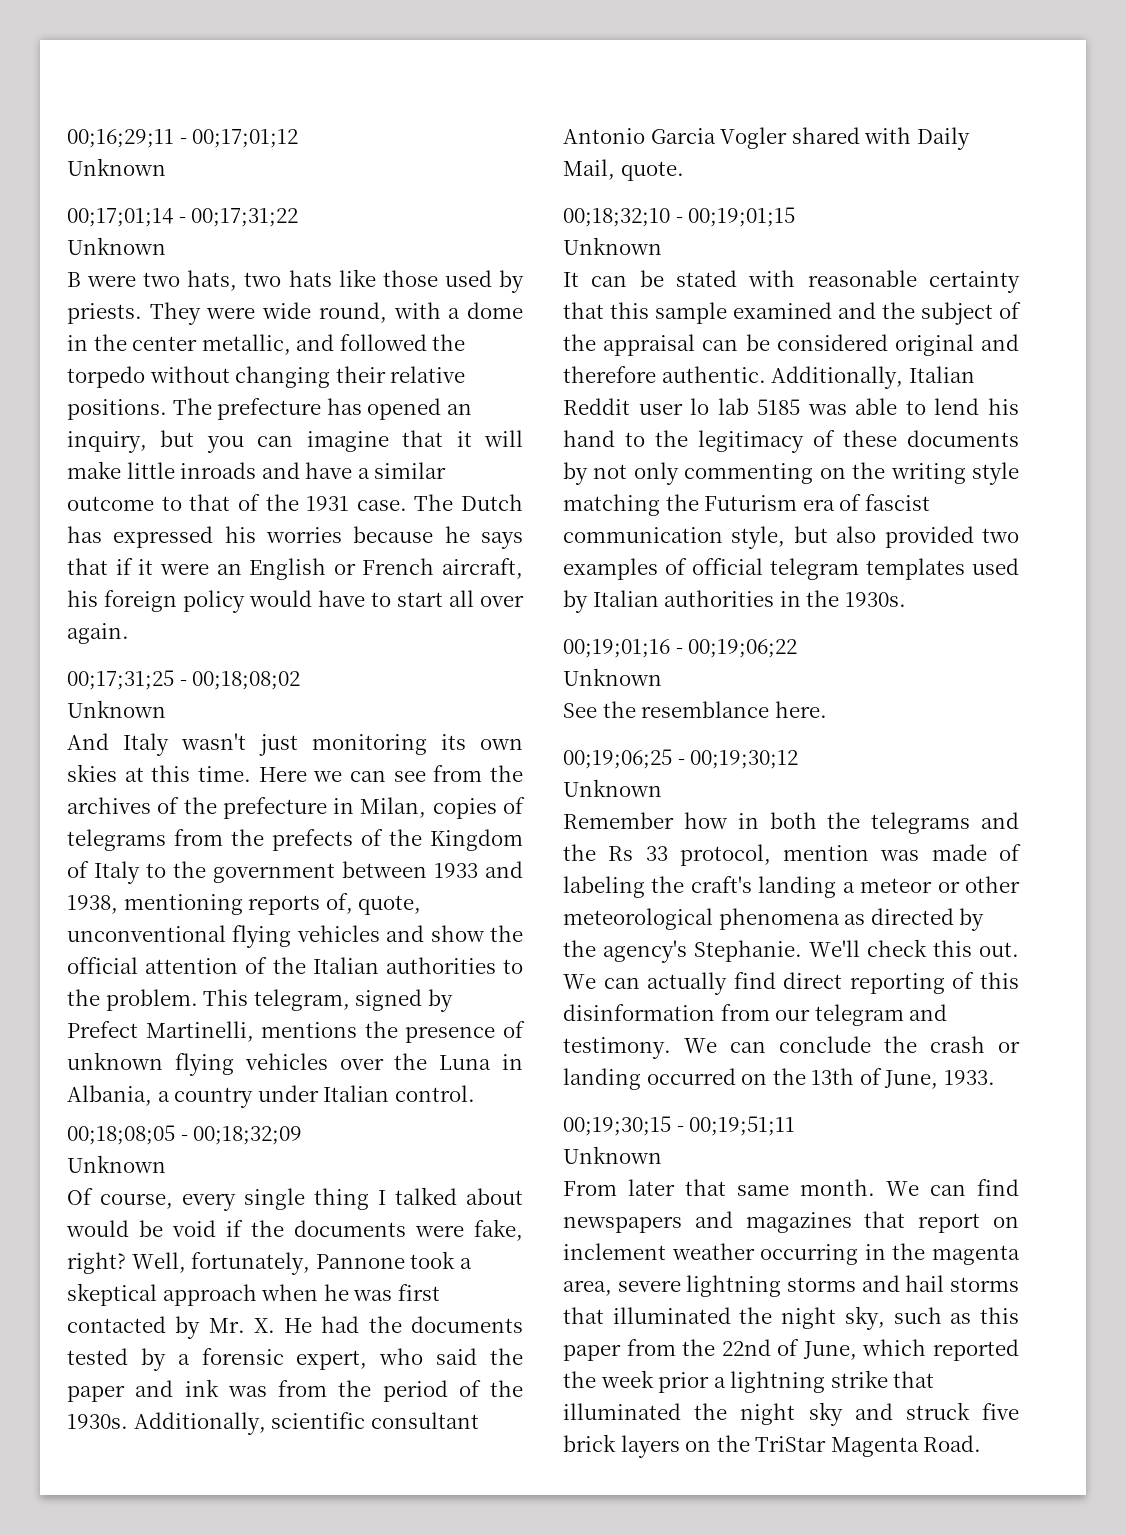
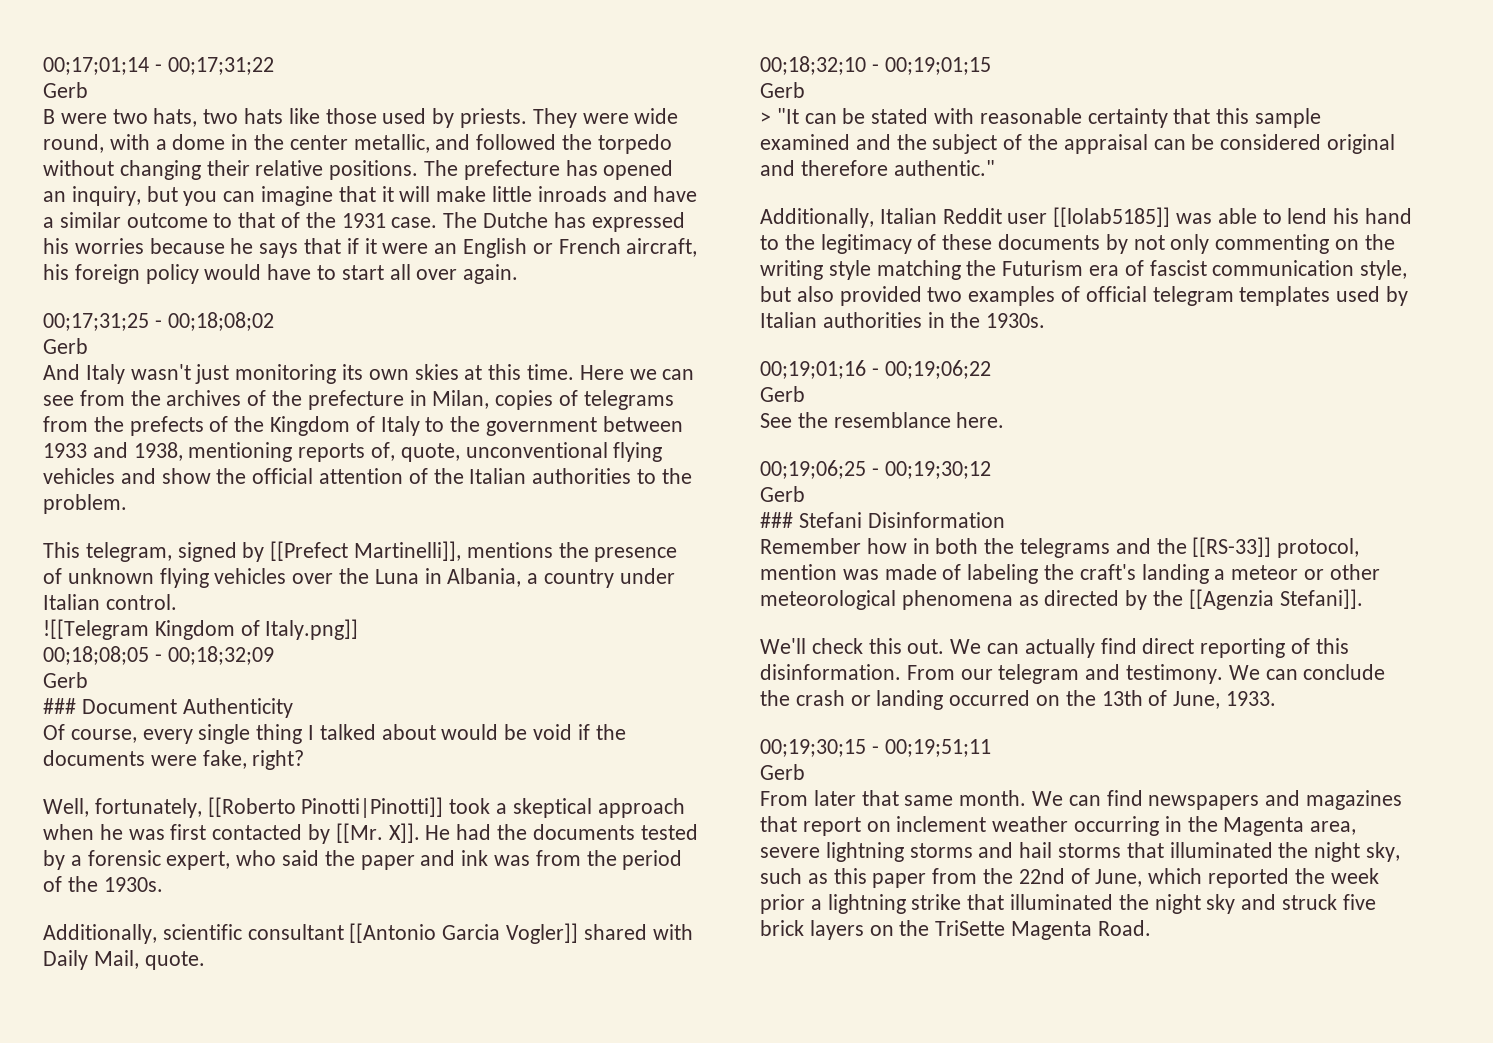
- 00;16;29;11 - 00;17;01;12
- Unknown
  00;17;01;14 - 00;17;31;22
- Unknown
+ Gerb
- The Dutch has expressed his worries because he says that if it were an English or French aircraft, his foreign policy would have to start all over again.
+ The Dutche has expressed his worries because he says that if it were an English or French aircraft, his foreign policy would have to start all over again.
  00;17;31;25 - 00;18;08;02
- Unknown
+ Gerb
- Here we can see from the archives of the prefecture in Milan, copies of telegrams from the prefects of the Kingdom of Italy to the government between 1933 and 1938, mentioning reports of, quote, unconventional flying vehicles and show the official attention of the Italian authorities to the problem. This telegram, signed by Prefect Martinelli, mentions the presence of unknown flying vehicles over the Luna in Albania, a country under Italian control.
+ Here we can see from the archives of the prefecture in Milan, copies of telegrams from the prefects of the Kingdom of Italy to the government between 1933 and 1938, mentioning reports of, quote, unconventional flying vehicles and show the official attention of the Italian authorities to the problem.
+ This telegram, signed by [[Prefect Martinelli]], mentions the presence of unknown flying vehicles over the Luna in Albania, a country under Italian control.
+ ![[Telegram Kingdom of Italy.png]]
  00;18;08;05 - 00;18;32;09
- Unknown
+ Gerb
+ ### Document Authenticity
- Of course, every single thing I talked about would be void if the documents were fake, right? Well, fortunately, Pannone took a skeptical approach when he was first contacted by Mr. X. He had the documents tested by a forensic expert, who said the paper and ink was from the period of the 1930s. Additionally, scientific consultant Antonio Garcia Vogler shared with Daily Mail, quote.
+ Of course, every single thing I talked about would be void if the documents were fake, right?
+ Well, fortunately, [[Roberto Pinotti|Pinotti]] took a skeptical approach when he was first contacted by [[Mr. X]]. He had the documents tested by a forensic expert, who said the paper and ink was from the period of the 1930s.
+ Additionally, scientific consultant [[Antonio Garcia Vogler]] shared with Daily Mail, quote.
  00;18;32;10 - 00;19;01;15
- Unknown
- It can be stated with reasonable certainty that this sample examined and the subject of the appraisal can be considered original and therefore authentic. Additionally, Italian Reddit user lo lab 5185 was able to lend his hand to the legitimacy of these documents by not only commenting on the writing style matching the Futurism era of fascist communication style, but also provided two examples of official telegram templates used by Italian authorities in the 1930s.
+ Gerb
+ > "It can be stated with reasonable certainty that this sample examined and the subject of the appraisal can be considered original and therefore authentic."
+ Additionally, Italian Reddit user [[lolab5185]] was able to lend his hand to the legitimacy of these documents by not only commenting on the writing style matching the Futurism era of fascist communication style, but also provided two examples of official telegram templates used by Italian authorities in the 1930s.
  00;19;01;16 - 00;19;06;22
- Unknown
+ Gerb
  00;19;06;25 - 00;19;30;12
- Unknown
+ Gerb
+ ### Stefani Disinformation
- Remember how in both the telegrams and the Rs 33 protocol, mention was made of labeling the craft's landing a meteor or other meteorological phenomena as directed by the agency's Stephanie. We'll check this out.
+ Remember how in both the telegrams and the [[RS-33]] protocol, mention was made of labeling the craft's landing a meteor or other meteorological phenomena as directed by the [[Agenzia Stefani]].
+ We'll check this out.
- We can actually find direct reporting of this disinformation from our telegram and testimony.
+ We can actually find direct reporting of this disinformation. From our telegram and testimony.
  00;19;30;15 - 00;19;51;11
- Unknown
+ Gerb
- We can find newspapers and magazines that report on inclement weather occurring in the magenta area, severe lightning storms and hail storms that illuminated the night sky, such as this paper from the 22nd of June, which reported the week prior a lightning strike that illuminated the night sky and struck five brick layers on the TriStar Magenta Road.
+ We can find newspapers and magazines that report on inclement weather occurring in the Magenta area, severe lightning storms and hail storms that illuminated the night sky, such as this paper from the 22nd of June, which reported the week prior a lightning strike that illuminated the night sky and struck five brick layers on the TriSette Magenta Road.

